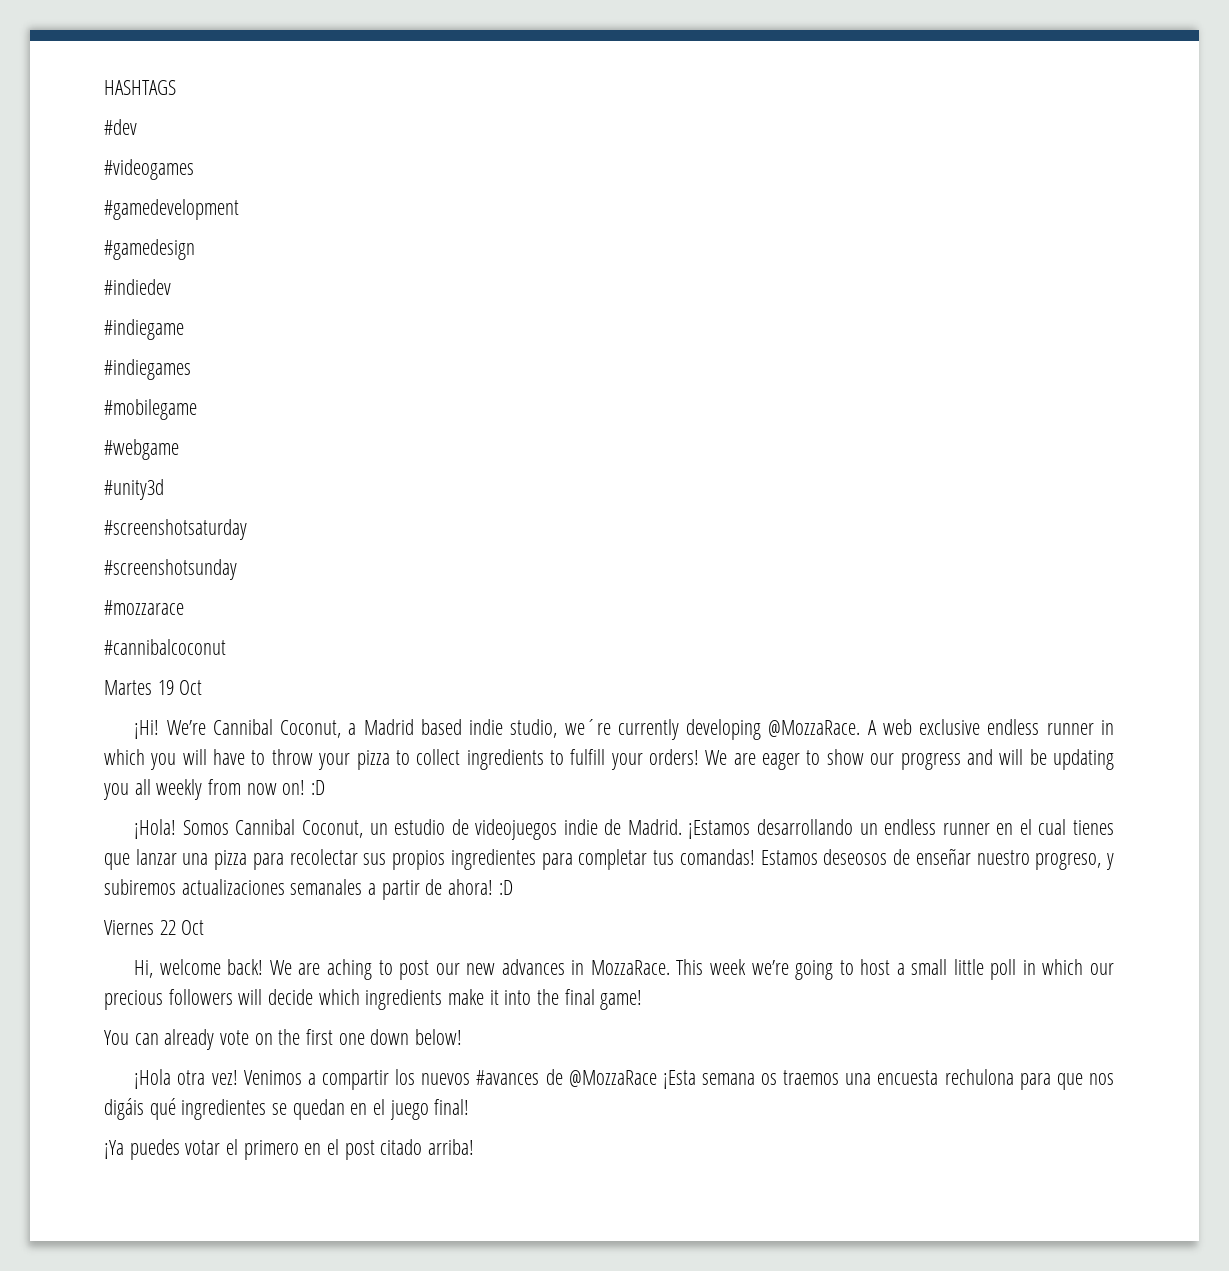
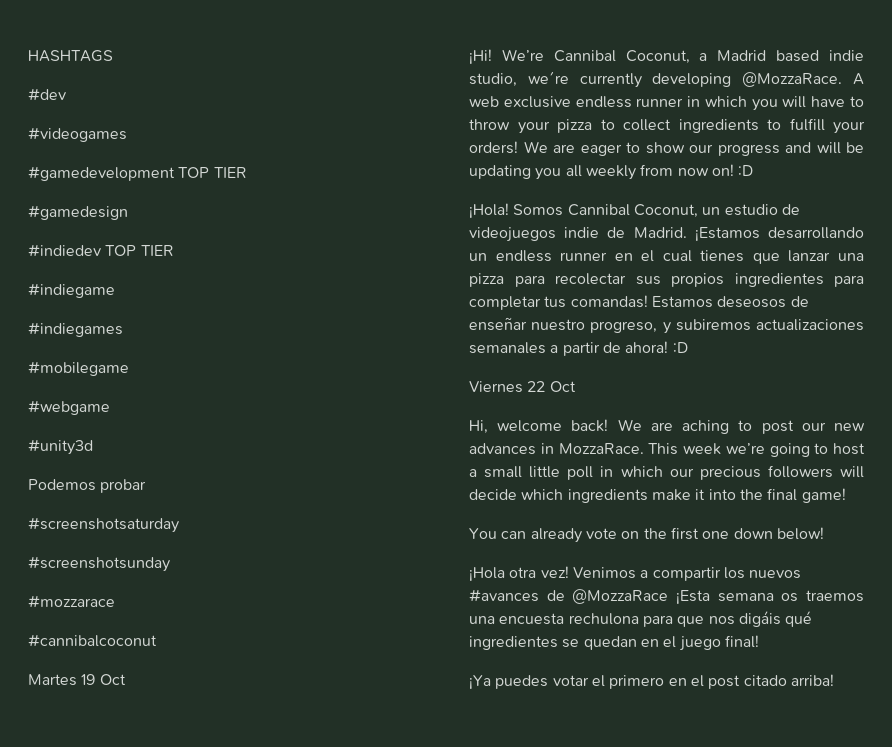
- #gamedevelopment
+ #gamedevelopment TOP TIER
- #indiedev
+ #indiedev TOP TIER
+ Podemos probar

